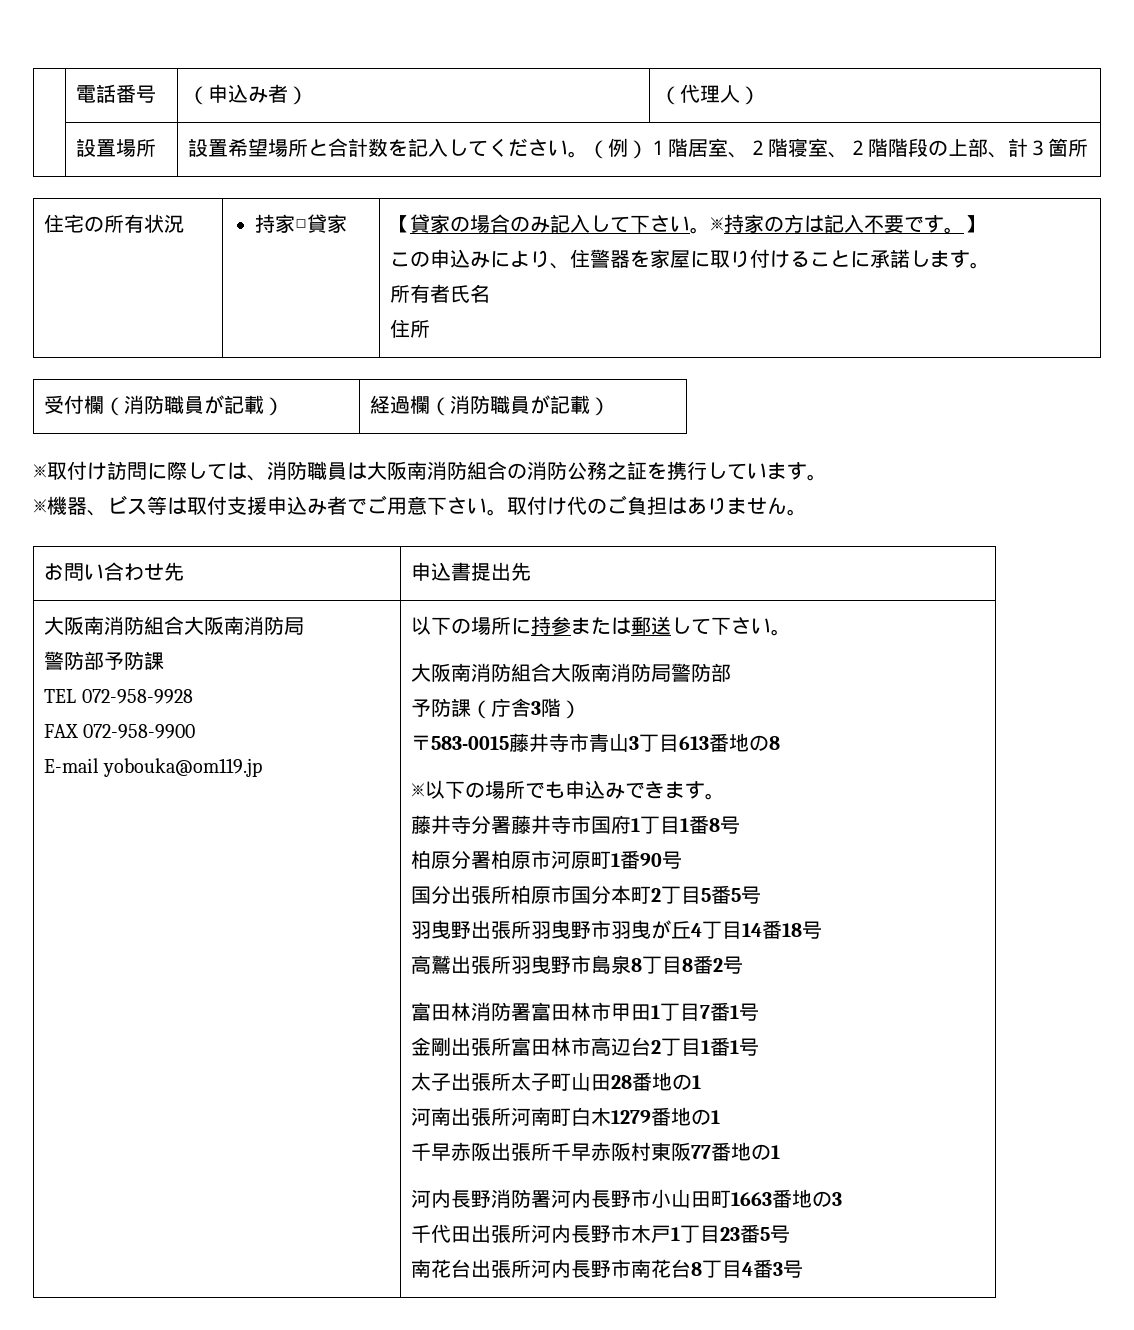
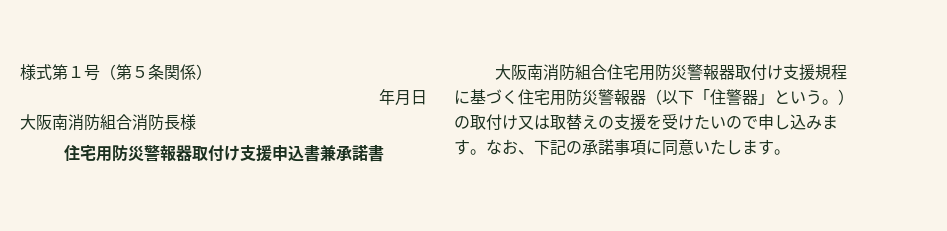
- | 電話番号 | （申込み者） | （代理人）
- | 設置場所 | 設置希望場所と合計数を記入してください。（例）１階居室、２階寝室、２階階段の上部、計３箇所
- 住宅の所有状況 | 持家□貸家 | 【貸家の場合のみ記入して下さい。※持家の方は記入不要です。】
- この申込みにより、住警器を家屋に取り付けることに承諾します。
- 所有者氏名
- 住所
- 受付欄（消防職員が記載） | 経過欄（消防職員が記載）
- ※取付け訪問に際しては、消防職員は大阪南消防組合の消防公務之証を携行しています。
- ※機器、ビス等は取付支援申込み者でご用意下さい。取付け代のご負担はありません。
- お問い合わせ先 | 申込書提出先
- 大阪南消防組合大阪南消防局
- 警防部予防課
- TEL 072-958-9928
- FAX 072-958-9900
- E-mail yobouka@om119.jp | 以下の場所に持参または郵送して下さい。
- 大阪南消防組合大阪南消防局警防部
- 予防課（庁舎3階）
- 〒583-0015藤井寺市青山3丁目613番地の8
- ※以下の場所でも申込みできます。
- 藤井寺分署藤井寺市国府1丁目1番8号
- 柏原分署柏原市河原町1番90号
- 国分出張所柏原市国分本町2丁目5番5号
- 羽曳野出張所羽曳野市羽曳が丘4丁目14番18号
- 高鷲出張所羽曳野市島泉8丁目8番2号
- 富田林消防署富田林市甲田1丁目7番1号
- 金剛出張所富田林市高辺台2丁目1番1号
- 太子出張所太子町山田28番地の1
- 河南出張所河南町白木1279番地の1
- 千早赤阪出張所千早赤阪村東阪77番地の1
- 河内長野消防署河内長野市小山田町1663番地の3
- 千代田出張所河内長野市木戸1丁目23番5号
- 南花台出張所河内長野市南花台8丁目4番3号
+ 様式第１号（第５条関係）
+ 年月日
+ 大阪南消防組合消防長様
+ 住宅用防災警報器取付け支援申込書兼承諾書
+ 大阪南消防組合住宅用防災警報器取付け支援規程に基づく住宅用防災警報器（以下「住警器」という。）の取付け又は取替えの支援を受けたいので申し込みます。なお、下記の承諾事項に同意いたします。

